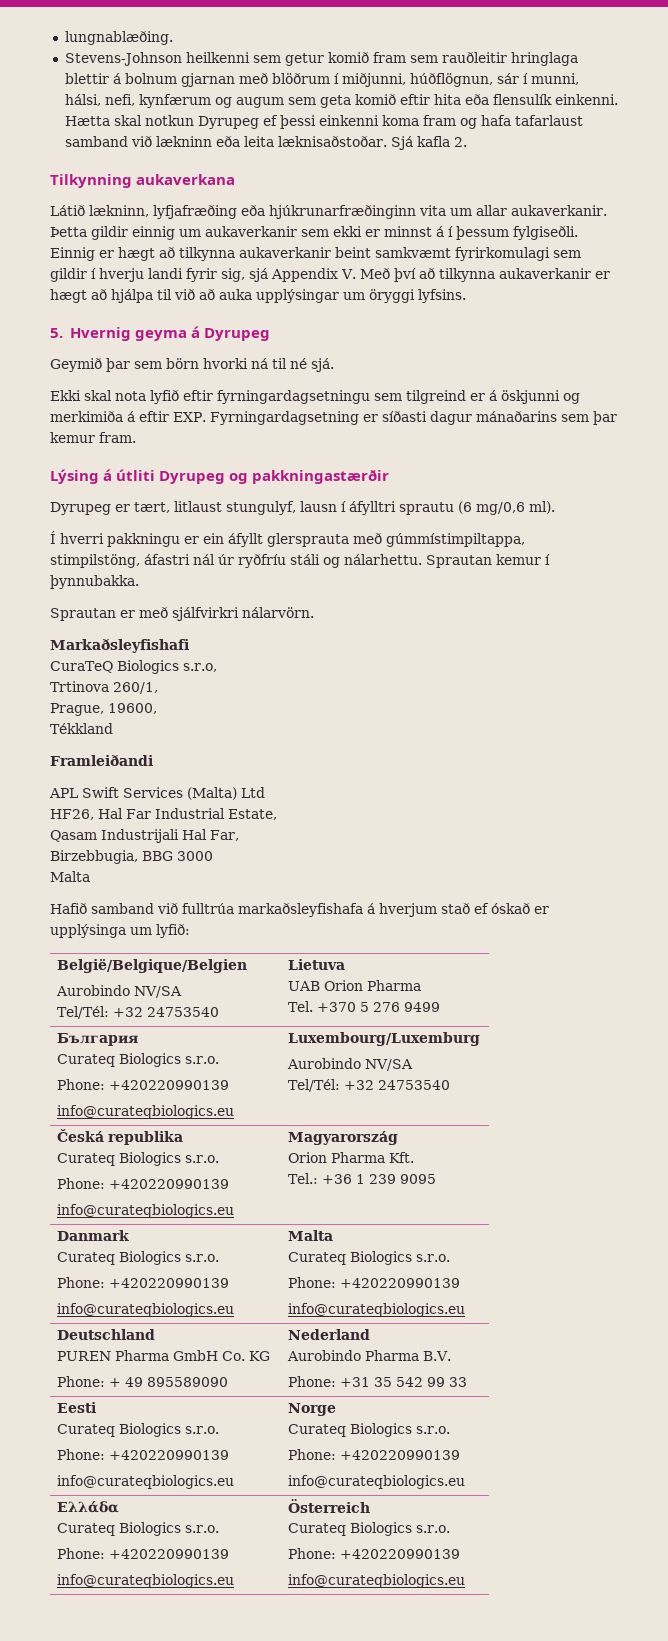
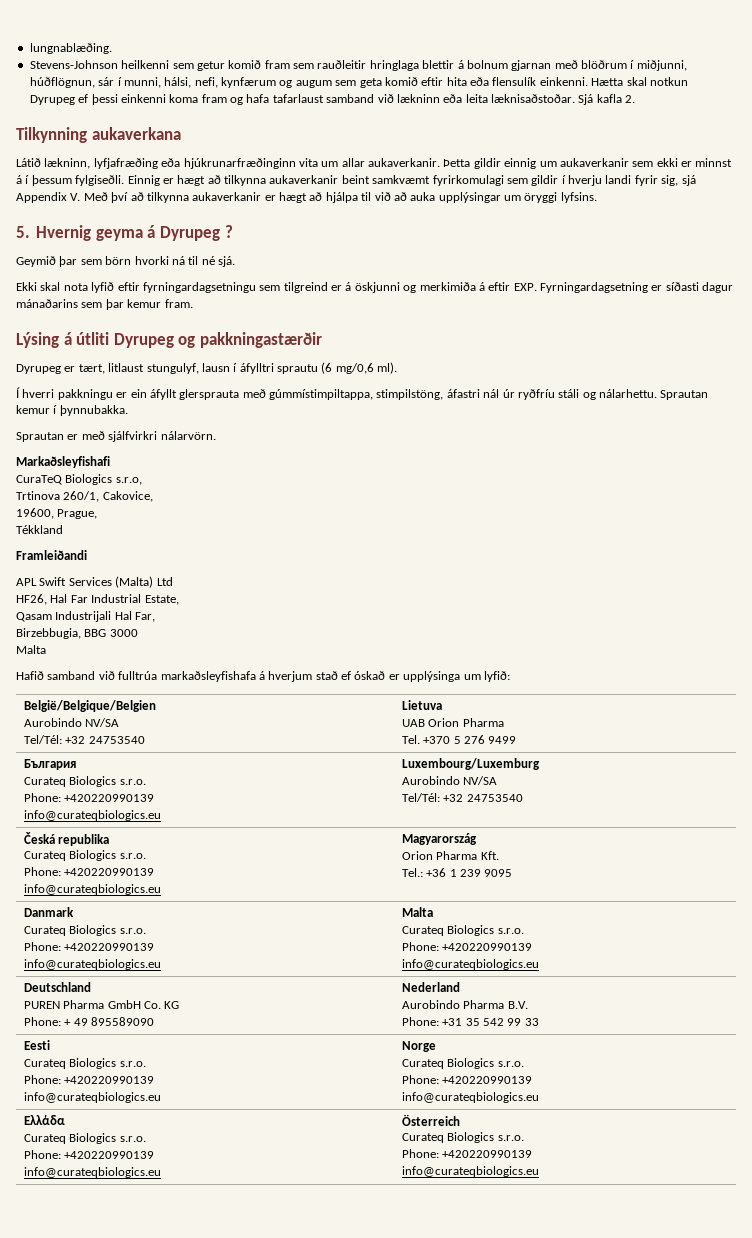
- 5. Hvernig geyma á Dyrupeg
+ 5. Hvernig geyma á Dyrupeg ?
- Trtinova 260/1,
- Prague, 19600,
+ Trtinova 260/1, Cakovice,
+ 19600, Prague,

